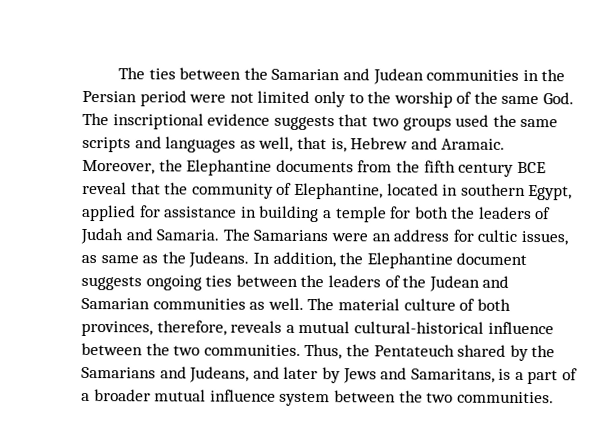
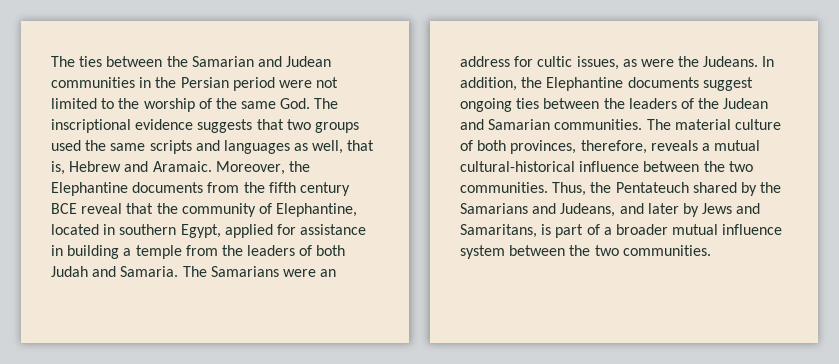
- The ties between the Samarian and Judean communities in the Persian period were not limited only to the worship of the same God. The inscriptional evidence suggests that two groups used the same scripts and languages as well, that is, Hebrew and Aramaic.
+ The ties between the Samarian and Judean communities in the Persian period were not limited to the worship of the same God. The inscriptional evidence suggests that two groups used the same scripts and languages as well, that is, Hebrew and Aramaic.
- Moreover, the Elephantine documents from the fifth century BCE reveal that the community of Elephantine, located in southern Egypt, applied for assistance in building a temple for both the leaders of Judah and Samaria.
+ Moreover, the Elephantine documents from the fifth century BCE reveal that the community of Elephantine, located in southern Egypt, applied for assistance in building a temple from the leaders of both Judah and Samaria.
- The Samarians were an address for cultic issues, as same as the Judeans.
+ The Samarians were an address for cultic issues, as were the Judeans.
- In addition, the Elephantine document suggests ongoing ties between the leaders of the Judean and Samarian communities as well.
+ In addition, the Elephantine documents suggest ongoing ties between the leaders of the Judean and Samarian communities.
- Thus, the Pentateuch shared by the Samarians and Judeans, and later by Jews and Samaritans, is a part of a broader mutual influence system between the two communities.
+ Thus, the Pentateuch shared by the Samarians and Judeans, and later by Jews and Samaritans, is part of a broader mutual influence system between the two communities.

